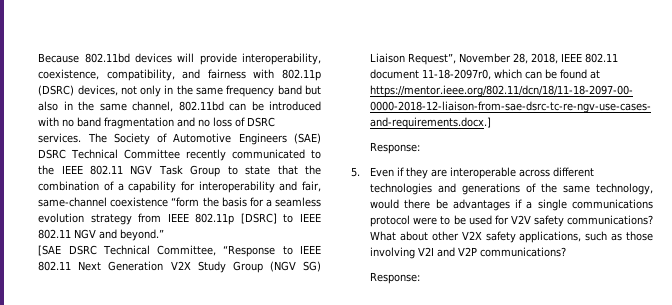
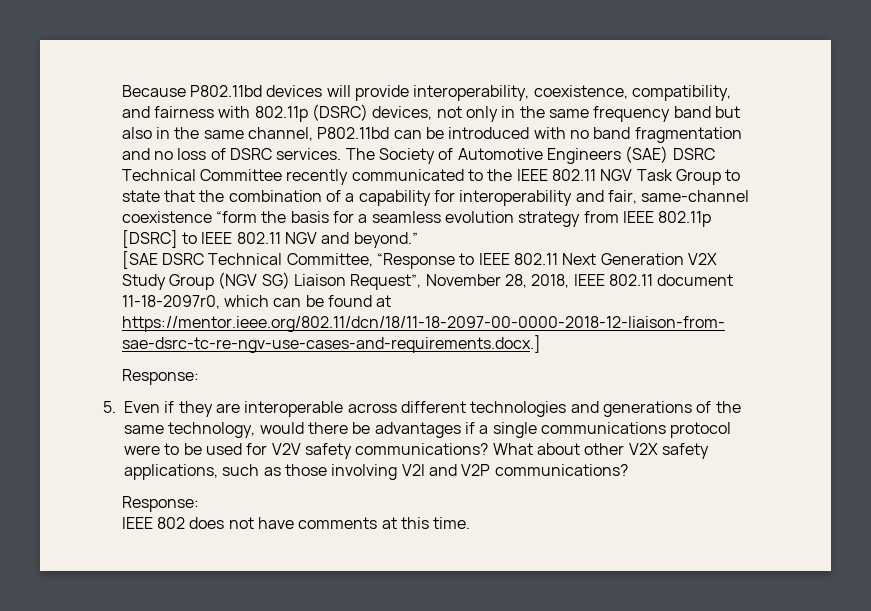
- Because 802.11bd devices will provide interoperability, coexistence, compatibility, and fairness with 802.11p (DSRC) devices, not only in the same frequency band but also in the same channel, 802.11bd can be introduced with no band fragmentation and no loss of DSRC services.
+ Because P802.11bd devices will provide interoperability, coexistence, compatibility, and fairness with 802.11p (DSRC) devices, not only in the same frequency band but also in the same channel, P802.11bd can be introduced with no band fragmentation and no loss of DSRC services.
+ IEEE 802 does not have comments at this time.

